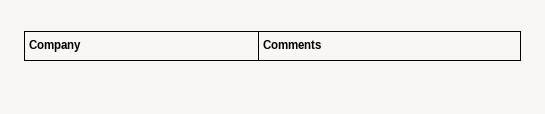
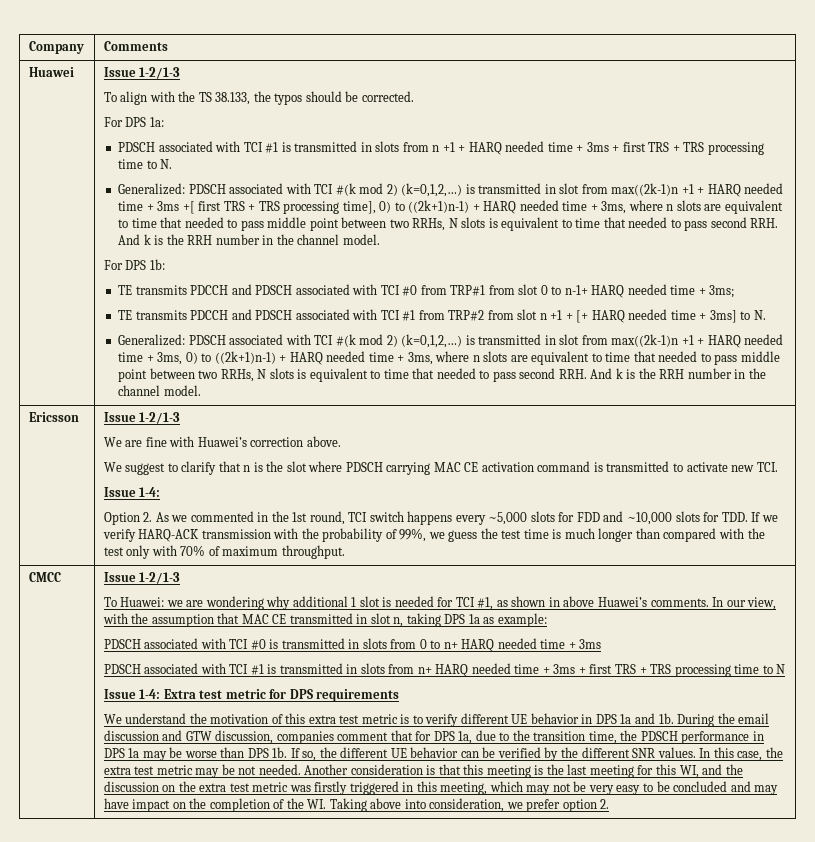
+ Huawei | Issue 1-2/1-3
+ To align with the TS 38.133, the typos should be corrected.
+ For DPS 1a:
+ PDSCH associated with TCI #1 is transmitted in slots from n +1 + HARQ needed time + 3ms + first TRS + TRS processing time to N.
+ Generalized: PDSCH associated with TCI #(k mod 2) (k=0,1,2,…) is transmitted in slot from max((2k-1)n +1 + HARQ needed time + 3ms +[ first TRS + TRS processing time], 0) to ((2k+1)n-1) + HARQ needed time + 3ms, where n slots are equivalent to time that needed to pass middle point between two RRHs, N slots is equivalent to time that needed to pass second RRH. And k is the RRH number in the channel model.
+ For DPS 1b:
+ TE transmits PDCCH and PDSCH associated with TCI #0 from TRP#1 from slot 0 to n-1+ HARQ needed time + 3ms;
+ TE transmits PDCCH and PDSCH associated with TCI #1 from TRP#2 from slot n +1 + [+ HARQ needed time + 3ms] to N.
+ Generalized: PDSCH associated with TCI #(k mod 2) (k=0,1,2,…) is transmitted in slot from max((2k-1)n +1 + HARQ needed time + 3ms, 0) to ((2k+1)n-1) + HARQ needed time + 3ms, where n slots are equivalent to time that needed to pass middle point between two RRHs, N slots is equivalent to time that needed to pass second RRH. And k is the RRH number in the channel model.
+ Ericsson | Issue 1-2/1-3
+ We are fine with Huawei’s correction above.
+ We suggest to clarify that n is the slot where PDSCH carrying MAC CE activation command is transmitted to activate new TCI.
+ Issue 1-4:
+ Option 2. As we commented in the 1st round, TCI switch happens every ~5,000 slots for FDD and ~10,000 slots for TDD. If we verify HARQ-ACK transmission with the probability of 99%, we guess the test time is much longer than compared with the test only with 70% of maximum throughput.
+ CMCC | Issue 1-2/1-3
+ To Huawei: we are wondering why additional 1 slot is needed for TCI #1, as shown in above Huawei’s comments. In our view, with the assumption that MAC CE transmitted in slot n, taking DPS 1a as example:
+ PDSCH associated with TCI #0 is transmitted in slots from 0 to n+ HARQ needed time + 3ms
+ PDSCH associated with TCI #1 is transmitted in slots from n+ HARQ needed time + 3ms + first TRS + TRS processing time to N
+ Issue 1-4: Extra test metric for DPS requirements
+ We understand the motivation of this extra test metric is to verify different UE behavior in DPS 1a and 1b. During the email discussion and GTW discussion, companies comment that for DPS 1a, due to the transition time, the PDSCH performance in DPS 1a may be worse than DPS 1b. If so, the different UE behavior can be verified by the different SNR values. In this case, the extra test metric may be not needed. Another consideration is that this meeting is the last meeting for this WI, and the discussion on the extra test metric was firstly triggered in this meeting, which may not be very easy to be concluded and may have impact on the completion of the WI. Taking above into consideration, we prefer option 2.

